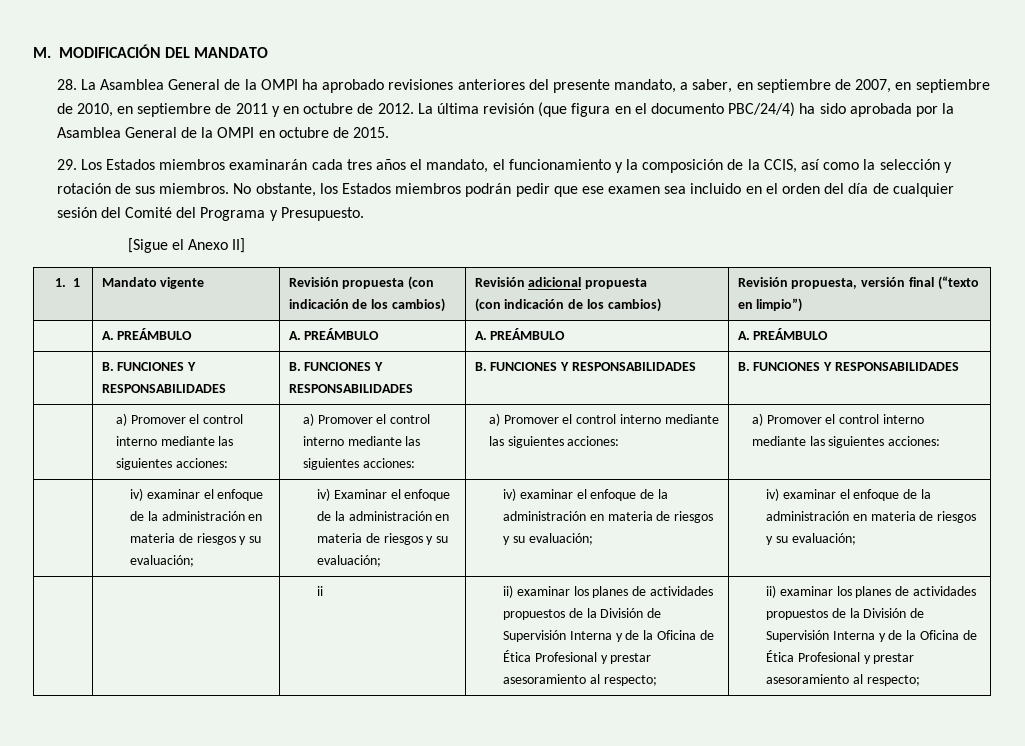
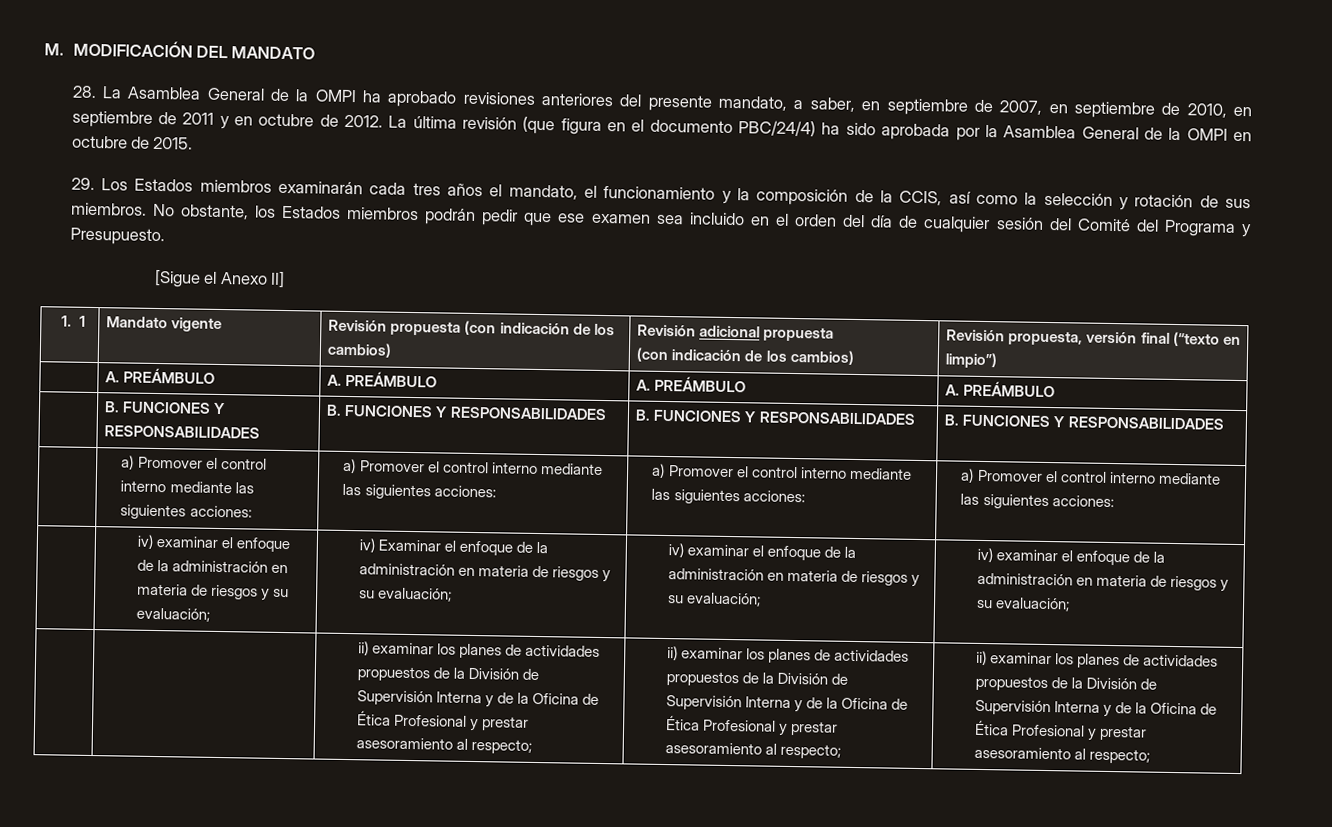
  iv) examinar el enfoque de la administración en materia de riesgos y su evaluación; | iv) examinar el enfoque de la administración en materia de riesgos y su evaluación;
- | | ii
+ | | ii) examinar los planes de actividades propuestos de la División de Supervisión Interna y de la Oficina de Ética Profesional y prestar asesoramiento al respecto;

